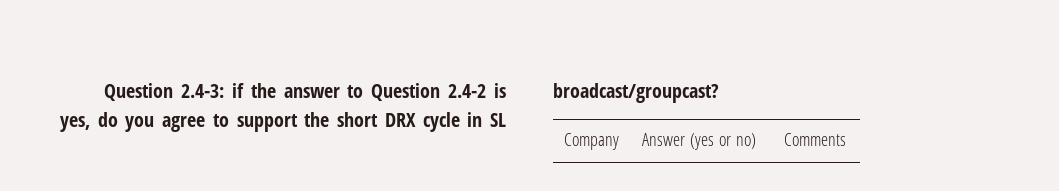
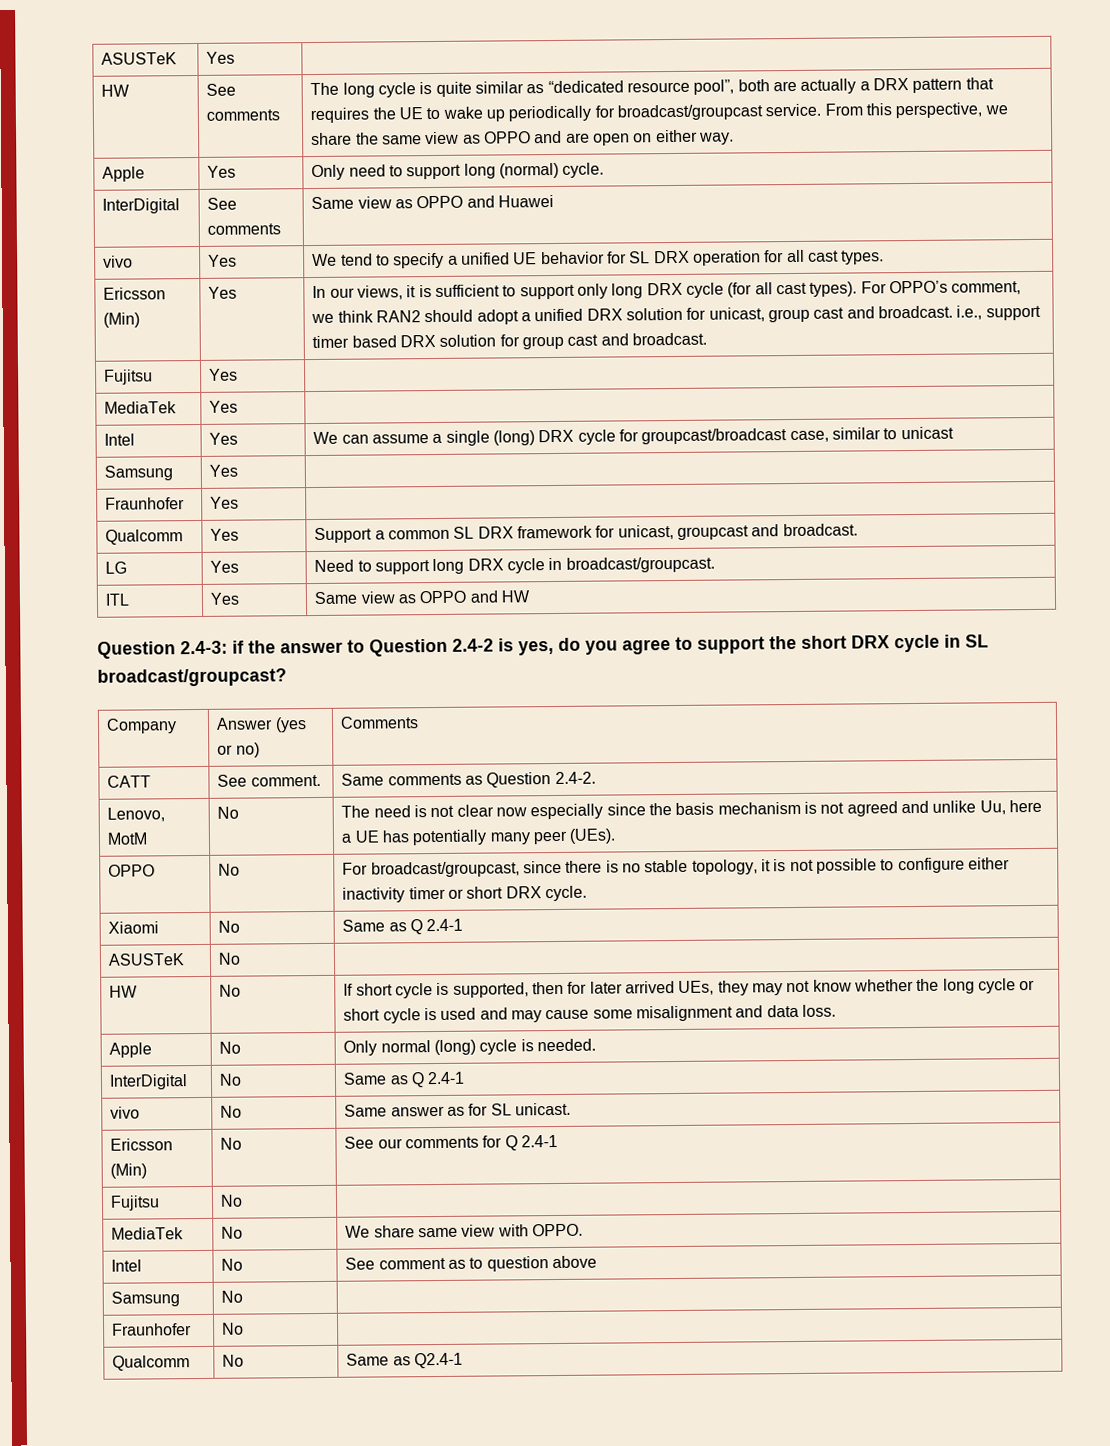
+ ASUSTeK | Yes |
+ HW | See comments | The long cycle is quite similar as “dedicated resource pool”, both are actually a DRX pattern that requires the UE to wake up periodically for broadcast/groupcast service. From this perspective, we share the same view as OPPO and are open on either way.
+ Apple | Yes | Only need to support long (normal) cycle.
+ InterDigital | See comments | Same view as OPPO and Huawei
+ vivo | Yes | We tend to specify a unified UE behavior for SL DRX operation for all cast types.
+ Ericsson (Min) | Yes | In our views, it is sufficient to support only long DRX cycle (for all cast types). For OPPO’s comment, we think RAN2 should adopt a unified DRX solution for unicast, group cast and broadcast. i.e., support timer based DRX solution for group cast and broadcast.
+ Fujitsu | Yes |
+ MediaTek | Yes |
+ Intel | Yes | We can assume a single (long) DRX cycle for groupcast/broadcast case, similar to unicast
+ Samsung | Yes |
+ Fraunhofer | Yes |
+ Qualcomm | Yes | Support a common SL DRX framework for unicast, groupcast and broadcast.
+ LG | Yes | Need to support long DRX cycle in broadcast/groupcast.
+ ITL | Yes | Same view as OPPO and HW
+ CATT | See comment. | Same comments as Question 2.4-2.
+ Lenovo, MotM | No | The need is not clear now especially since the basis mechanism is not agreed and unlike Uu, here a UE has potentially many peer (UEs).
+ OPPO | No | For broadcast/groupcast, since there is no stable topology, it is not possible to configure either inactivity timer or short DRX cycle.
+ Xiaomi | No | Same as Q 2.4-1
+ ASUSTeK | No |
+ HW | No | If short cycle is supported, then for later arrived UEs, they may not know whether the long cycle or short cycle is used and may cause some misalignment and data loss.
+ Apple | No | Only normal (long) cycle is needed.
+ InterDigital | No | Same as Q 2.4-1
+ vivo | No | Same answer as for SL unicast.
+ Ericsson (Min) | No | See our comments for Q 2.4-1
+ Fujitsu | No |
+ MediaTek | No | We share same view with OPPO.
+ Intel | No | See comment as to question above
+ Samsung | No |
+ Fraunhofer | No |
+ Qualcomm | No | Same as Q2.4-1

